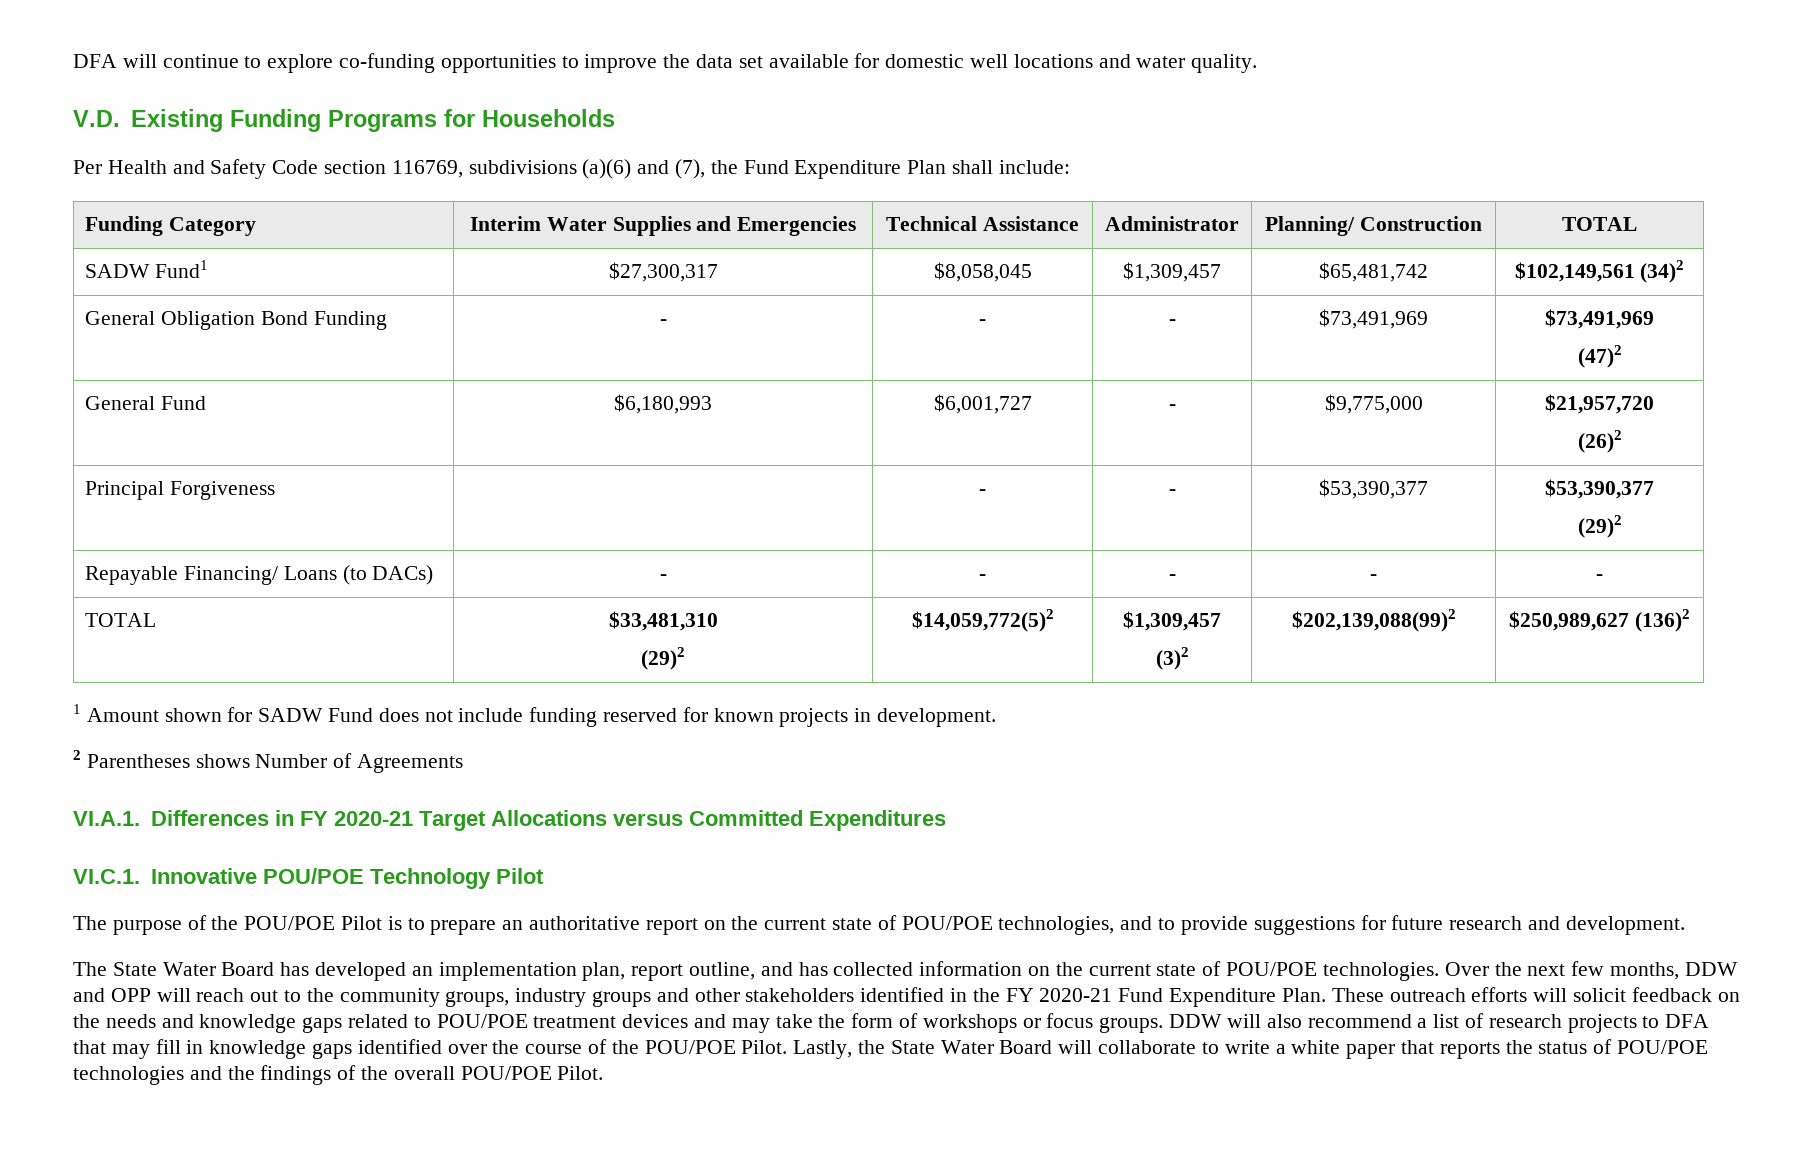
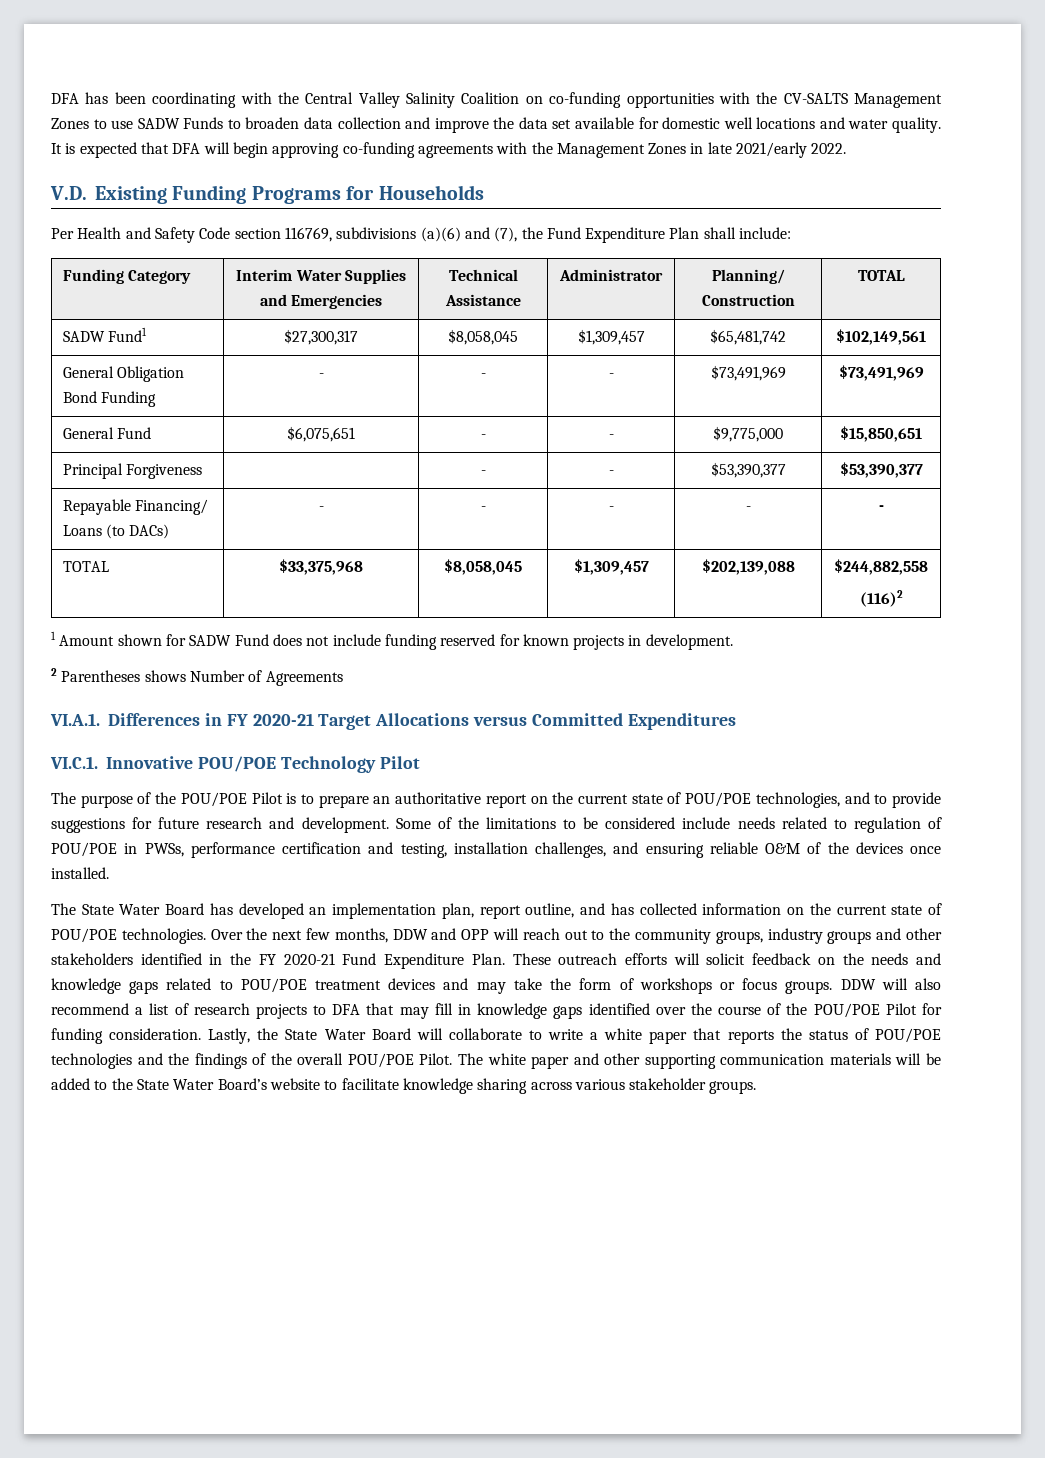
- DFA will continue to explore co-funding opportunities to improve the data set available for domestic well locations and water quality.
+ DFA has been coordinating with the Central Valley Salinity Coalition on co-funding opportunities with the CV-SALTS Management Zones to use SADW Funds to broaden data collection and improve the data set available for domestic well locations and water quality. It is expected that DFA will begin approving co-funding agreements with the Management Zones in late 2021/early 2022.
- SADW Fund1 | $27,300,317 | $8,058,045 | $1,309,457 | $65,481,742 | $102,149,561 (34)2
+ SADW Fund1 | $27,300,317 | $8,058,045 | $1,309,457 | $65,481,742 | $102,149,561
  General Obligation Bond Funding | - | - | - | $73,491,969 | $73,491,969
- (47)2
- General Fund | $6,180,993 | $6,001,727 | - | $9,775,000 | $21,957,720
- (26)2
+ General Fund | $6,075,651 | - | - | $9,775,000 | $15,850,651
  Principal Forgiveness | | - | - | $53,390,377 | $53,390,377
- (29)2
- TOTAL | $33,481,310
- (29)2 | $14,059,772(5)2 | $1,309,457
- (3)2 | $202,139,088(99)2 | $250,989,627 (136)2
+ TOTAL | $33,375,968 | $8,058,045 | $1,309,457 | $202,139,088 | $244,882,558
+ (116)2
+ Some of the limitations to be considered include needs related to regulation of POU/POE in PWSs, performance certification and testing, installation challenges, and ensuring reliable O&M of the devices once installed.
- DDW will also recommend a list of research projects to DFA that may fill in knowledge gaps identified over the course of the POU/POE Pilot.
+ DDW will also recommend a list of research projects to DFA that may fill in knowledge gaps identified over the course of the POU/POE Pilot for funding consideration.
+ The white paper and other supporting communication materials will be added to the State Water Board’s website to facilitate knowledge sharing across various stakeholder groups.

